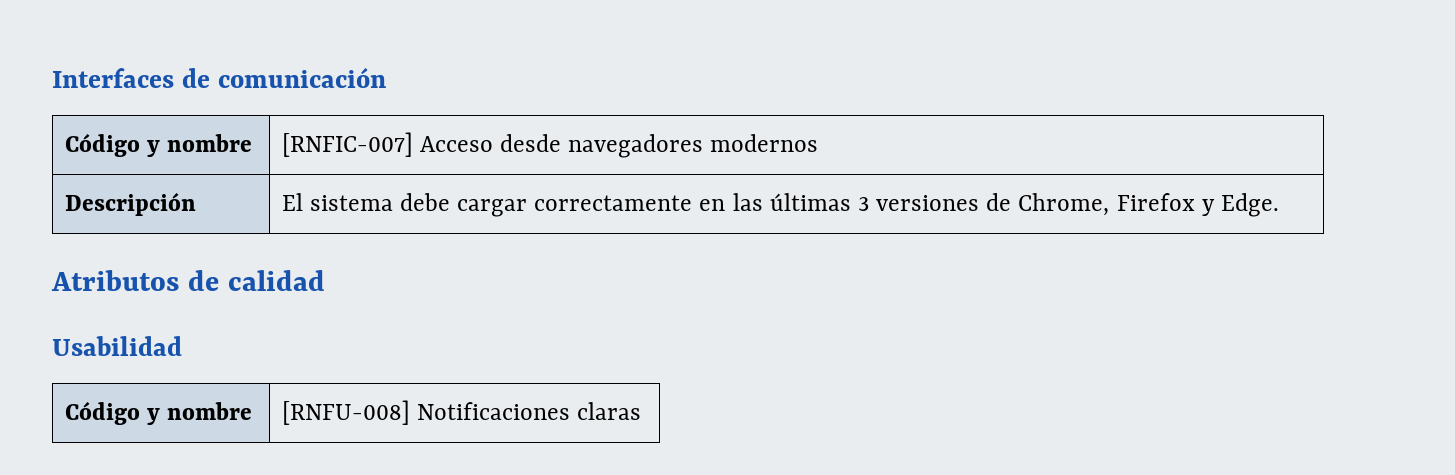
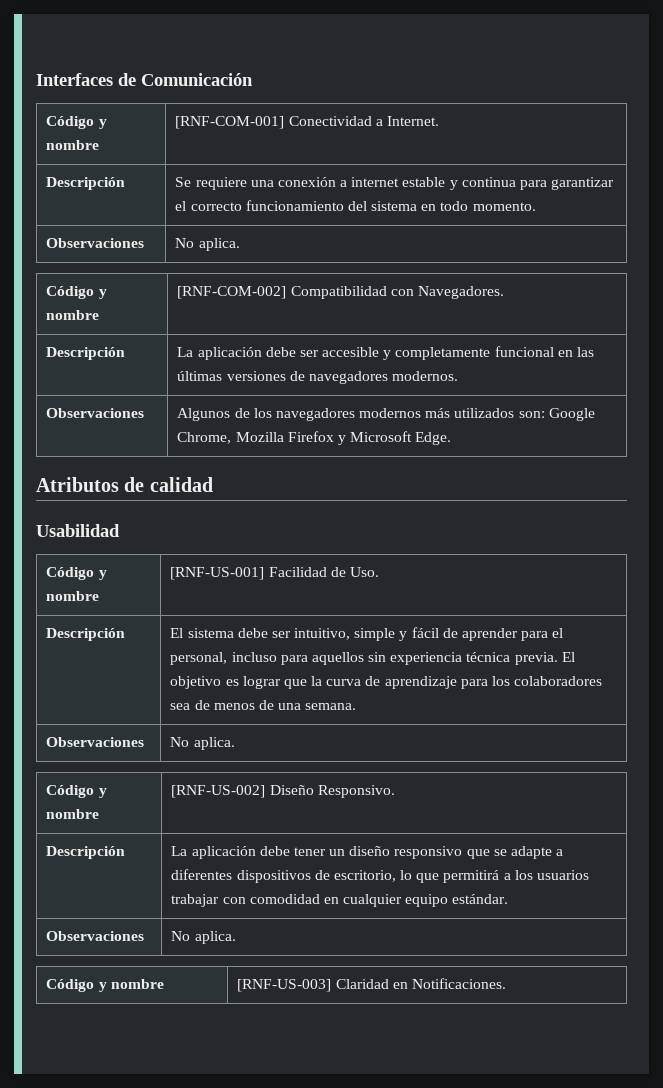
- Interfaces de comunicación
- Código y nombre | [RNFIC-007] Acceso desde navegadores modernos
- Descripción | El sistema debe cargar correctamente en las últimas 3 versiones de Chrome, Firefox y Edge.
+ Interfaces de Comunicación
+ Código y nombre | [RNF-COM-001] Conectividad a Internet.
+ Descripción | Se requiere una conexión a internet estable y continua para garantizar el correcto funcionamiento del sistema en todo momento.
+ Observaciones | No aplica.
+ Código y nombre | [RNF-COM-002] Compatibilidad con Navegadores.
+ Descripción | La aplicación debe ser accesible y completamente funcional en las últimas versiones de navegadores modernos.
+ Observaciones | Algunos de los navegadores modernos más utilizados son: Google Chrome, Mozilla Firefox y Microsoft Edge.
- Código y nombre | [RNFU-008] Notificaciones claras
+ Código y nombre | [RNF-US-001] Facilidad de Uso.
+ Descripción | El sistema debe ser intuitivo, simple y fácil de aprender para el personal, incluso para aquellos sin experiencia técnica previa. El objetivo es lograr que la curva de aprendizaje para los colaboradores sea de menos de una semana.
+ Observaciones | No aplica.
+ Código y nombre | [RNF-US-002] Diseño Responsivo.
+ Descripción | La aplicación debe tener un diseño responsivo que se adapte a diferentes dispositivos de escritorio, lo que permitirá a los usuarios trabajar con comodidad en cualquier equipo estándar.
+ Observaciones | No aplica.
+ Código y nombre | [RNF-US-003] Claridad en Notificaciones.

